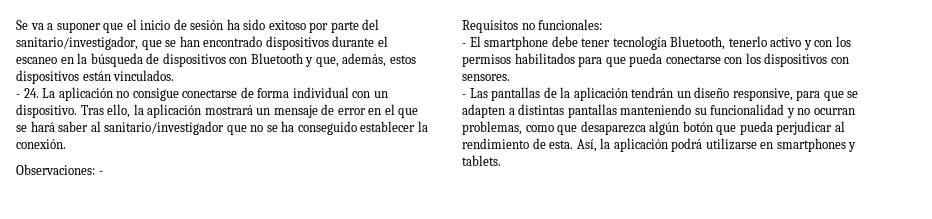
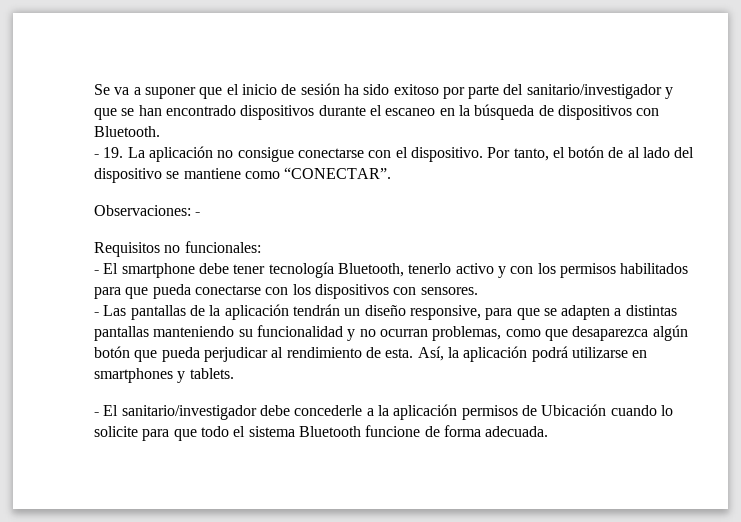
- Se va a suponer que el inicio de sesión ha sido exitoso por parte del sanitario/investigador, que se han encontrado dispositivos durante el escaneo en la búsqueda de dispositivos con Bluetooth y que, además, estos dispositivos están vinculados.
- - 24. La aplicación no consigue conectarse de forma individual con un dispositivo. Tras ello, la aplicación mostrará un mensaje de error en el que se hará saber al sanitario/investigador que no se ha conseguido establecer la conexión.
+ Se va a suponer que el inicio de sesión ha sido exitoso por parte del sanitario/investigador y que se han encontrado dispositivos durante el escaneo en la búsqueda de dispositivos con Bluetooth.
+ - 19. La aplicación no consigue conectarse con el dispositivo. Por tanto, el botón de al lado del dispositivo se mantiene como “CONECTAR”.
+ - El sanitario/investigador debe concederle a la aplicación permisos de Ubicación cuando lo solicite para que todo el sistema Bluetooth funcione de forma adecuada.

